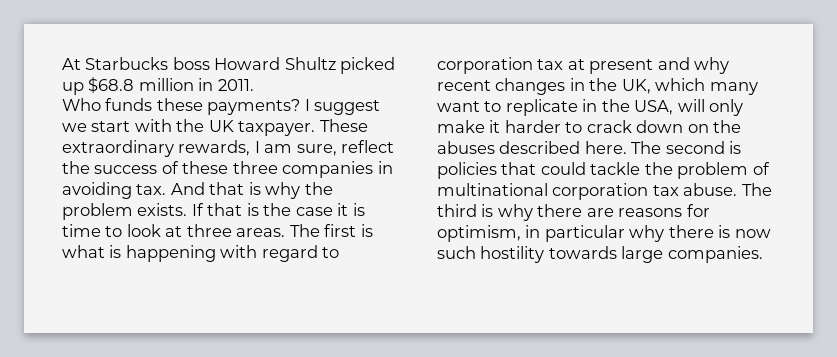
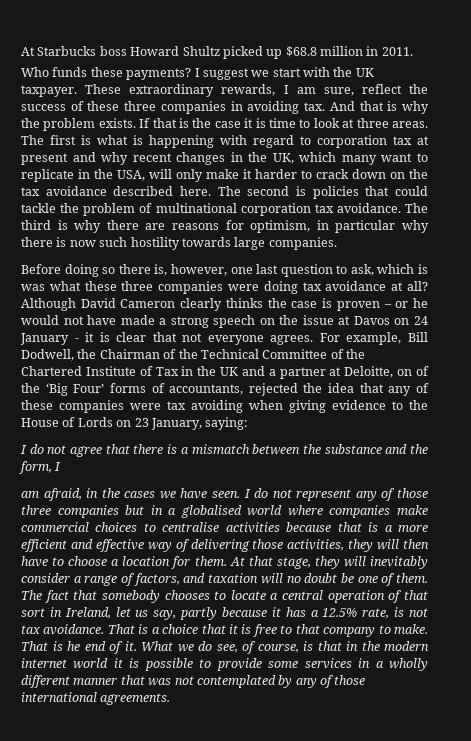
- The first is what is happening with regard to corporation tax at present and why recent changes in the UK, which many want to replicate in the USA, will only make it harder to crack down on the abuses described here.
+ The first is what is happening with regard to corporation tax at present and why recent changes in the UK, which many want to replicate in the USA, will only make it harder to crack down on the tax avoidance described here.
- The second is policies that could tackle the problem of multinational corporation tax abuse.
+ The second is policies that could tackle the problem of multinational corporation tax avoidance.
+ Before doing so there is, however, one last question to ask, which is was what these three companies were doing tax avoidance at all? Although David Cameron clearly thinks the case is proven – or he would not have made a strong speech on the issue at Davos on 24 January - it is clear that not everyone agrees. For example, Bill Dodwell, the Chairman of the Technical Committee of the Chartered Institute of Tax in the UK and a partner at Deloitte, on of the ‘Big Four’ forms of accountants, rejected the idea that any of these companies were tax avoiding when giving evidence to the House of Lords on 23 January, saying:
+ I do not agree that there is a mismatch between the substance and the form, I
+ am afraid, in the cases we have seen. I do not represent any of those three companies but in a globalised world where companies make commercial choices to centralise activities because that is a more efficient and effective way of delivering those activities, they will then have to choose a location for them. At that stage, they will inevitably consider a range of factors, and taxation will no doubt be one of them. The fact that somebody chooses to locate a central operation of that sort in Ireland, let us say, partly because it has a 12.5% rate, is not tax avoidance. That is a choice that it is free to that company to make. That is he end of it. What we do see, of course, is that in the modern internet world it is possible to provide some services in a wholly different manner that was not contemplated by any of those international agreements.

